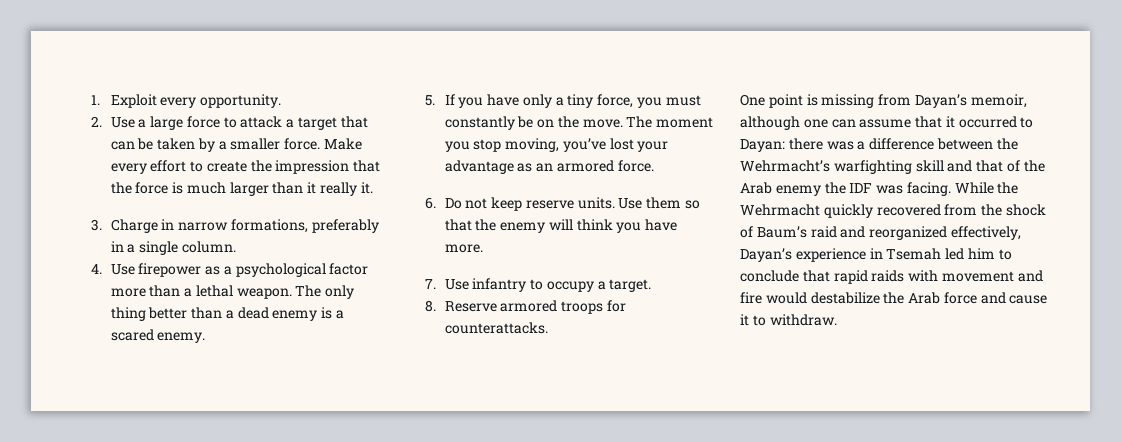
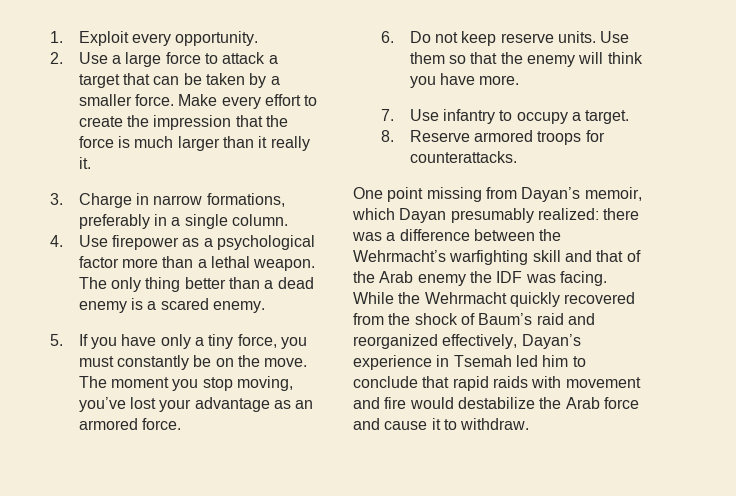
- One point is missing from Dayan’s memoir, although one can assume that it occurred to Dayan: there was a difference between the Wehrmacht’s warfighting skill and that of the Arab enemy the IDF was facing.
+ One point missing from Dayan’s memoir, which Dayan presumably realized: there was a difference between the Wehrmacht’s warfighting skill and that of the Arab enemy the IDF was facing.

